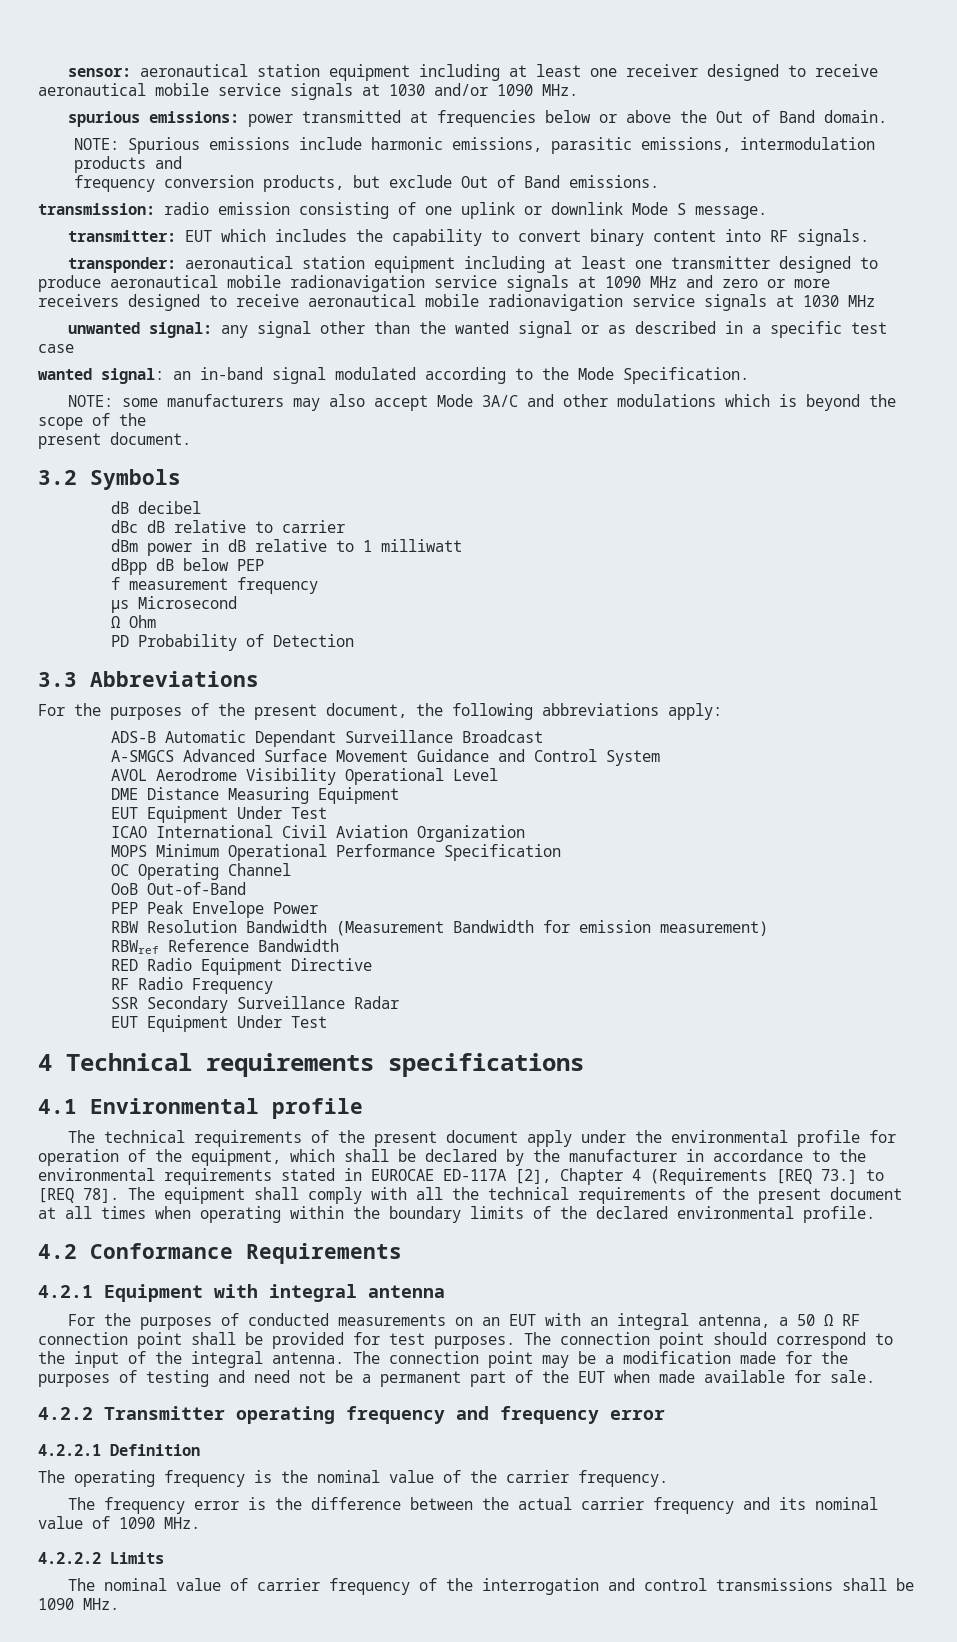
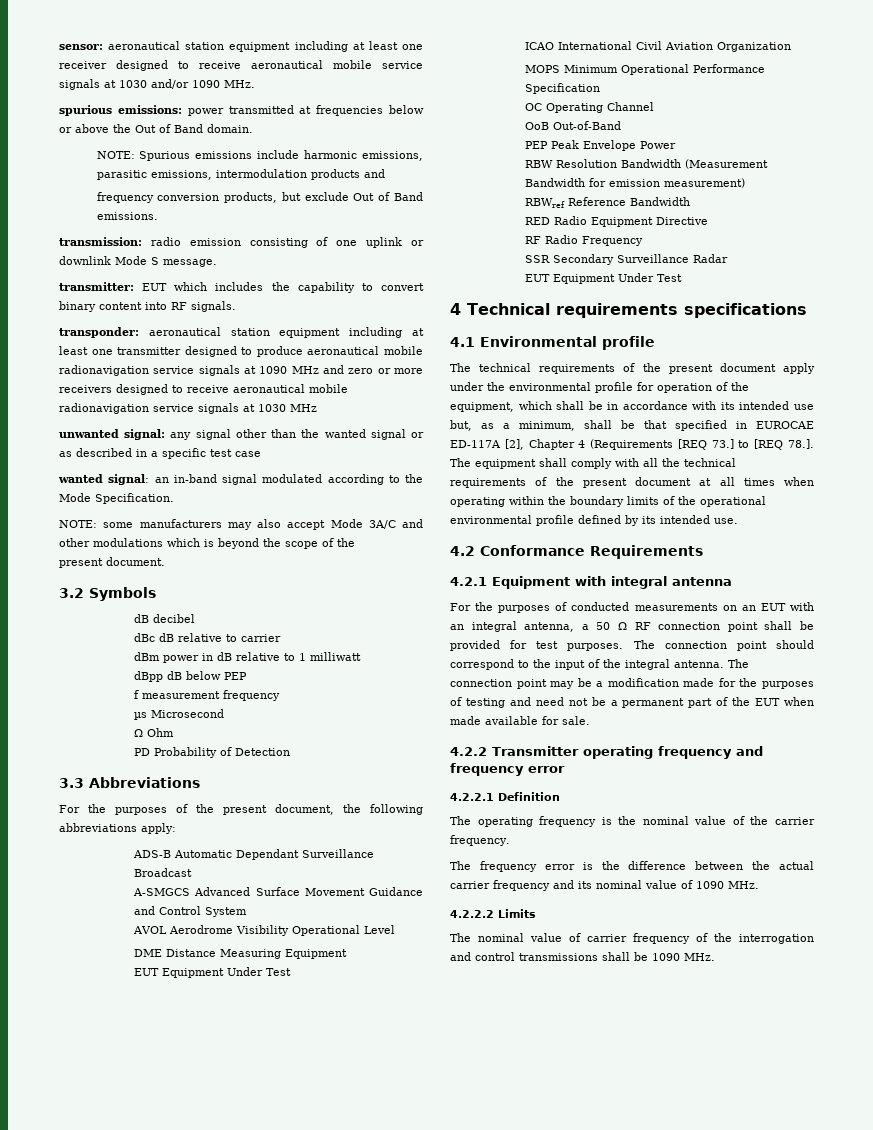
- The technical requirements of the present document apply under the environmental profile for operation of the equipment, which shall be declared by the manufacturer in accordance to the environmental requirements stated in EUROCAE ED-117A [2], Chapter 4 (Requirements [REQ 73.] to [REQ 78]. The equipment shall comply with all the technical requirements of the present document at all times when operating within the boundary limits of the declared environmental profile.
+ The technical requirements of the present document apply under the environmental profile for operation of the equipment, which shall be in accordance with its intended use but, as a minimum, shall be that specified in EUROCAE ED-117A [2], Chapter 4 (Requirements [REQ 73.] to [REQ 78.]. The equipment shall comply with all the technical requirements of the present document at all times when operating within the boundary limits of the operational environmental profile defined by its intended use.

